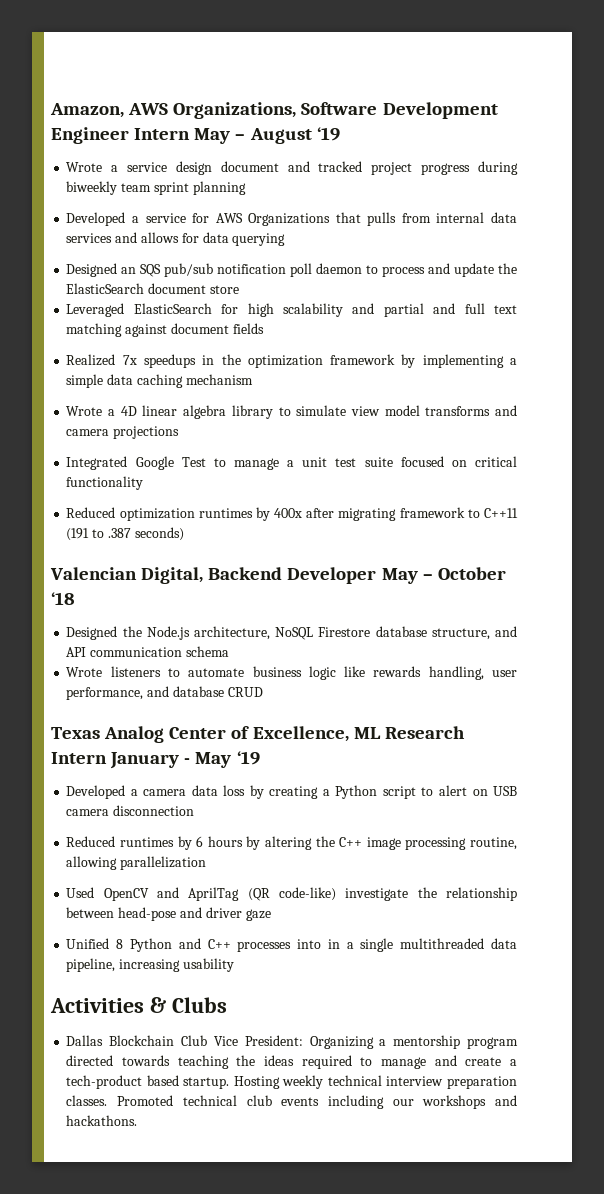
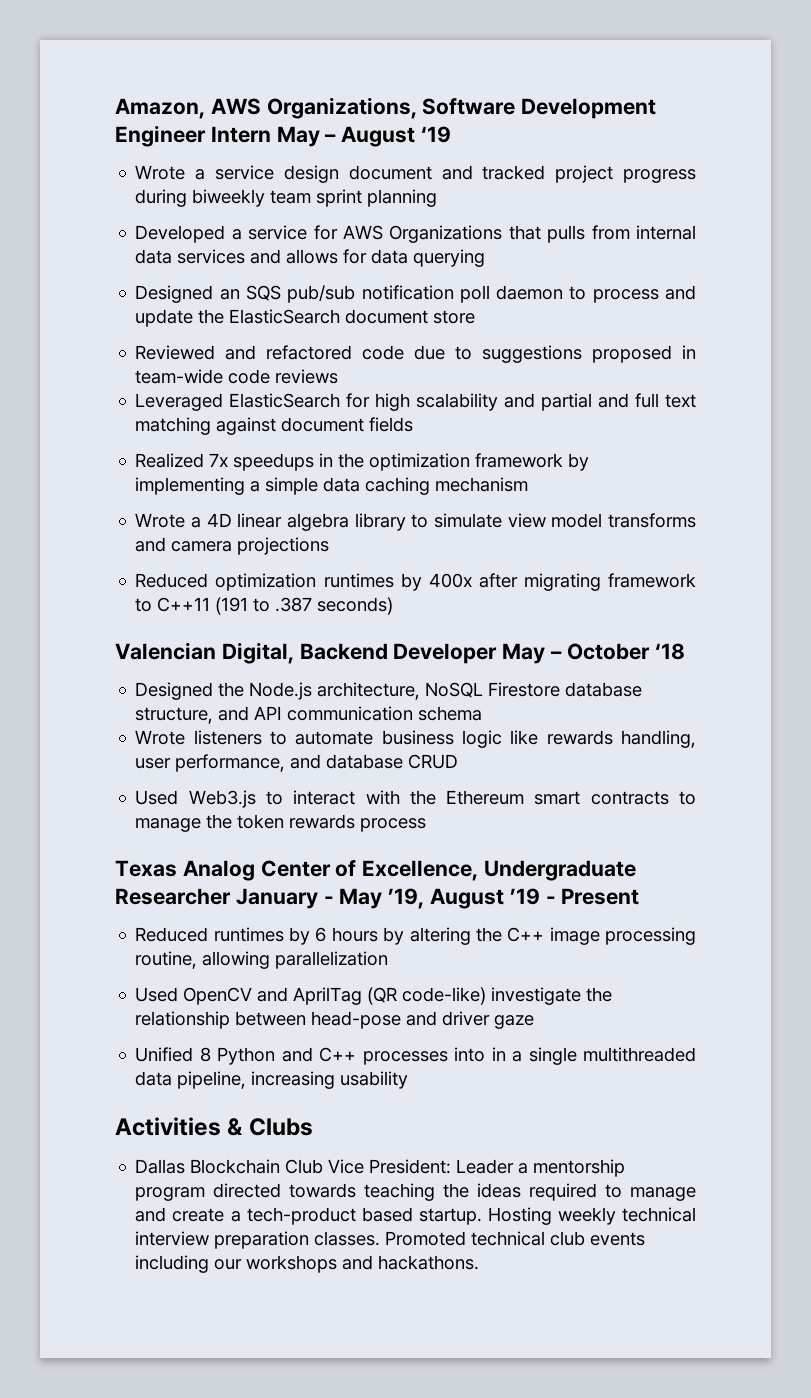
+ Reviewed and refactored code due to suggestions proposed in team-wide code reviews
- Integrated Google Test to manage a unit test suite focused on critical functionality
+ Used Web3.js to interact with the Ethereum smart contracts to manage the token rewards process
- Texas Analog Center of Excellence, ML Research Intern January - May ‘19
- Developed a camera data loss by creating a Python script to alert on USB camera disconnection
+ Texas Analog Center of Excellence, Undergraduate Researcher January - May ’19, August ’19 - Present
- Dallas Blockchain Club Vice President: Organizing a mentorship program directed towards teaching the ideas required to manage and create a tech-product based startup.
+ Dallas Blockchain Club Vice President: Leader a mentorship program directed towards teaching the ideas required to manage and create a tech-product based startup.

